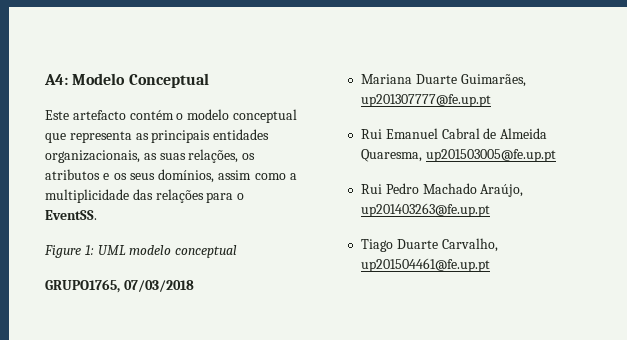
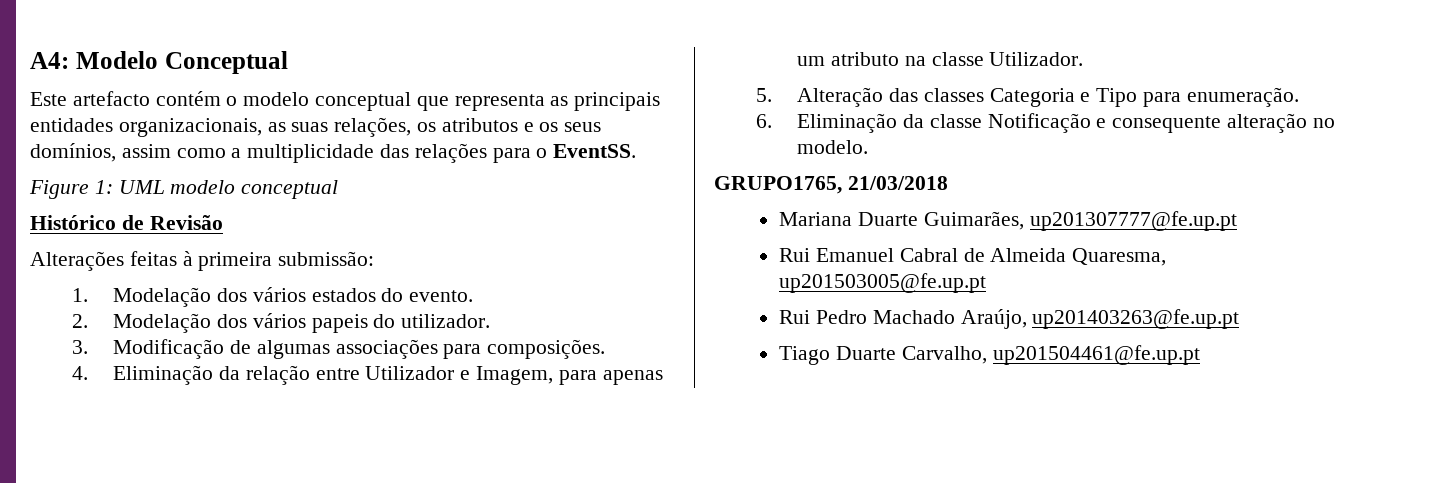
+ Histórico de Revisão
+ Alterações feitas à primeira submissão:
+ 1. Modelação dos vários estados do evento.
+ 2. Modelação dos vários papeis do utilizador.
+ 3. Modificação de algumas associações para composições.
+ 4. Eliminação da relação entre Utilizador e Imagem, para apenas um atributo na classe Utilizador.
+ 5. Alteração das classes Categoria e Tipo para enumeração.
+ 6. Eliminação da classe Notificação e consequente alteração no modelo.
- GRUPO1765, 07/03/2018
+ GRUPO1765, 21/03/2018

